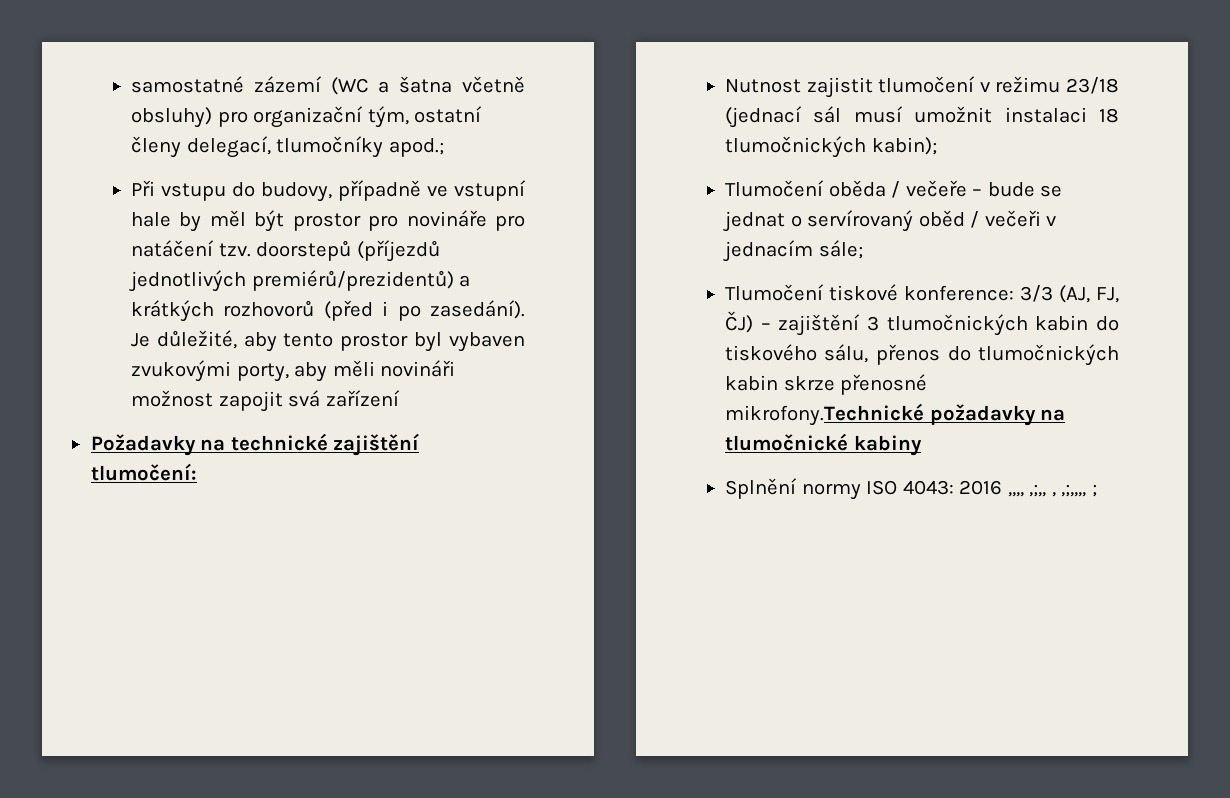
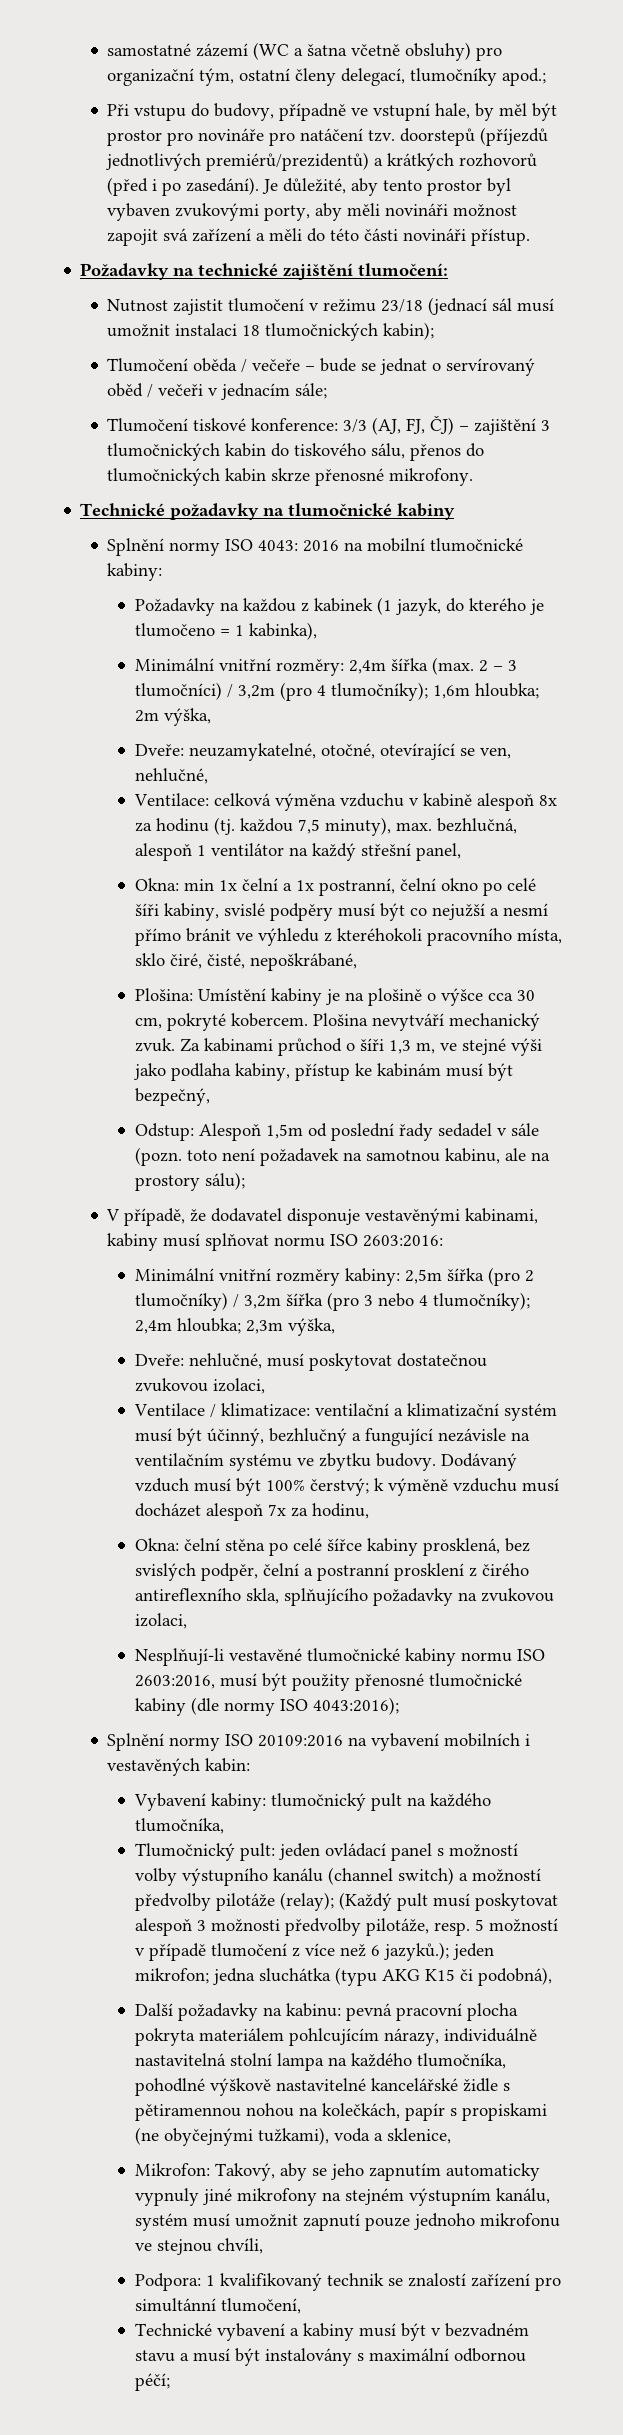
- Při vstupu do budovy, případně ve vstupní hale by měl být prostor pro novináře pro natáčení tzv. doorstepů (příjezdů jednotlivých premiérů/prezidentů) a krátkých rozhovorů (před i po zasedání).
+ Při vstupu do budovy, případně ve vstupní hale, by měl být prostor pro novináře pro natáčení tzv. doorstepů (příjezdů jednotlivých premiérů/prezidentů) a krátkých rozhovorů (před i po zasedání).
- Je důležité, aby tento prostor byl vybaven zvukovými porty, aby měli novináři možnost zapojit svá zařízení
+ Je důležité, aby tento prostor byl vybaven zvukovými porty, aby měli novináři možnost zapojit svá zařízení a měli do této části novináři přístup.
- Tlumočení tiskové konference: 3/3 (AJ, FJ, ČJ) – zajištění 3 tlumočnických kabin do tiskového sálu, přenos do tlumočnických kabin skrze přenosné mikrofony.Technické požadavky na tlumočnické kabiny
+ Tlumočení tiskové konference: 3/3 (AJ, FJ, ČJ) – zajištění 3 tlumočnických kabin do tiskového sálu, přenos do tlumočnických kabin skrze přenosné mikrofony.
+ Technické požadavky na tlumočnické kabiny
- Splnění normy ISO 4043: 2016 ,,,, ,;,, , ,;,,,, ;
+ Splnění normy ISO 4043: 2016 na mobilní tlumočnické kabiny:
+ Požadavky na každou z kabinek (1 jazyk, do kterého je tlumočeno = 1 kabinka),
+ Minimální vnitřní rozměry: 2,4m šířka (max. 2 – 3 tlumočníci) / 3,2m (pro 4 tlumočníky); 1,6m hloubka; 2m výška,
+ Dveře: neuzamykatelné, otočné, otevírající se ven, nehlučné,
+ Ventilace: celková výměna vzduchu v kabině alespoň 8x za hodinu (tj. každou 7,5 minuty), max. bezhlučná, alespoň 1 ventilátor na každý střešní panel,
+ Okna: min 1x čelní a 1x postranní, čelní okno po celé šíři kabiny, svislé podpěry musí být co nejužší a nesmí přímo bránit ve výhledu z kteréhokoli pracovního místa, sklo čiré, čisté, nepoškrábané,
+ Plošina: Umístění kabiny je na plošině o výšce cca 30 cm, pokryté kobercem. Plošina nevytváří mechanický zvuk. Za kabinami průchod o šíři 1,3 m, ve stejné výši jako podlaha kabiny, přístup ke kabinám musí být bezpečný,
+ Odstup: Alespoň 1,5m od poslední řady sedadel v sále (pozn. toto není požadavek na samotnou kabinu, ale na prostory sálu);
+ V případě, že dodavatel disponuje vestavěnými kabinami, kabiny musí splňovat normu ISO 2603:2016:
+ Minimální vnitřní rozměry kabiny: 2,5m šířka (pro 2 tlumočníky) / 3,2m šířka (pro 3 nebo 4 tlumočníky); 2,4m hloubka; 2,3m výška,
+ Dveře: nehlučné, musí poskytovat dostatečnou zvukovou izolaci,
+ Ventilace / klimatizace: ventilační a klimatizační systém musí být účinný, bezhlučný a fungující nezávisle na ventilačním systému ve zbytku budovy. Dodávaný vzduch musí být 100% čerstvý; k výměně vzduchu musí docházet alespoň 7x za hodinu,
+ Okna: čelní stěna po celé šířce kabiny prosklená, bez svislých podpěr, čelní a postranní prosklení z čirého antireflexního skla, splňujícího požadavky na zvukovou izolaci,
+ Nesplňují-li vestavěné tlumočnické kabiny normu ISO 2603:2016, musí být použity přenosné tlumočnické kabiny (dle normy ISO 4043:2016);
+ Splnění normy ISO 20109:2016 na vybavení mobilních i vestavěných kabin:
+ Vybavení kabiny: tlumočnický pult na každého tlumočníka,
+ Tlumočnický pult: jeden ovládací panel s možností volby výstupního kanálu (channel switch) a možností předvolby pilotáže (relay); (Každý pult musí poskytovat alespoň 3 možnosti předvolby pilotáže, resp. 5 možností v případě tlumočení z více než 6 jazyků.); jeden mikrofon; jedna sluchátka (typu AKG K15 či podobná),
+ Další požadavky na kabinu: pevná pracovní plocha pokryta materiálem pohlcujícím nárazy, individuálně nastavitelná stolní lampa na každého tlumočníka, pohodlné výškově nastavitelné kancelářské židle s pětiramennou nohou na kolečkách, papír s propiskami (ne obyčejnými tužkami), voda a sklenice,
+ Mikrofon: Takový, aby se jeho zapnutím automaticky vypnuly jiné mikrofony na stejném výstupním kanálu, systém musí umožnit zapnutí pouze jednoho mikrofonu ve stejnou chvíli,
+ Podpora: 1 kvalifikovaný technik se znalostí zařízení pro simultánní tlumočení,
+ Technické vybavení a kabiny musí být v bezvadném stavu a musí být instalovány s maximální odbornou péčí;

